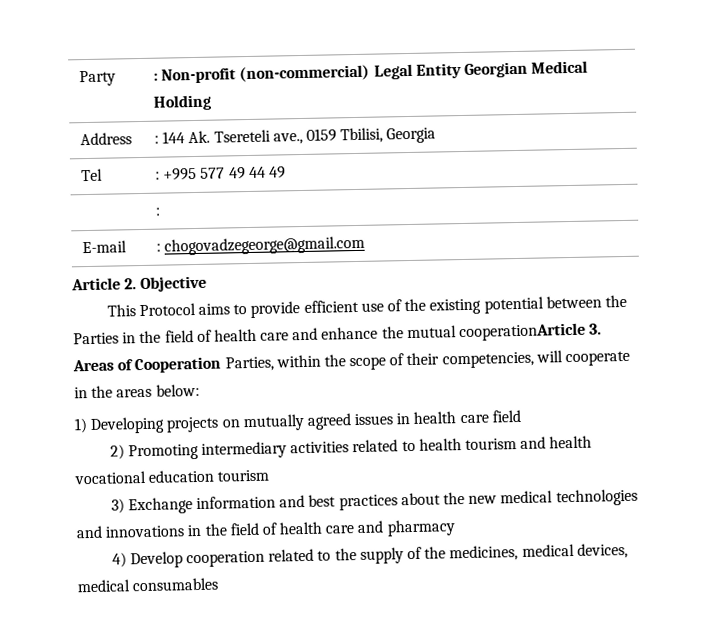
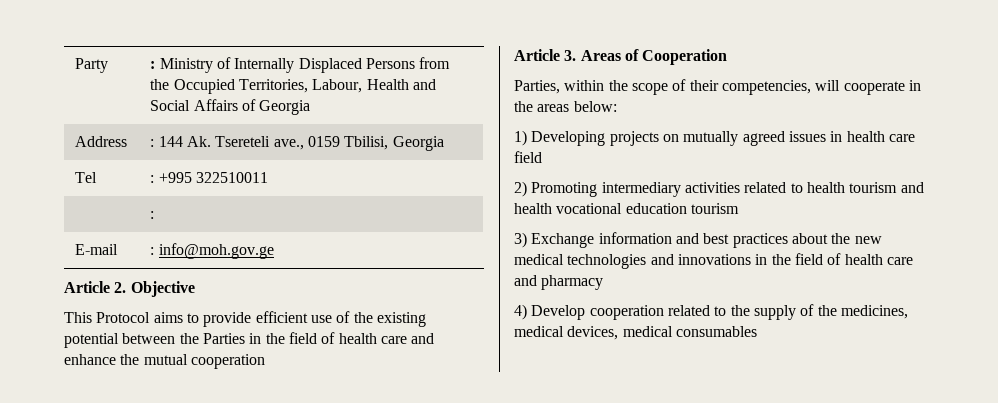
- Party | : Non-profit (non-commercial) Legal Entity Georgian Medical Holding
+ Party | : Ministry of Internally Displaced Persons from the Occupied Territories, Labour, Health and Social Affairs of Georgia
- Tel | : +995 577 49 44 49
+ Tel | : +995 322510011
- E-mail | : chogovadzegeorge@gmail.com
+ E-mail | : info@moh.gov.ge
- This Protocol aims to provide efficient use of the existing potential between the Parties in the field of health care and enhance the mutual cooperationArticle 3. Areas of Cooperation Parties, within the scope of their competencies, will cooperate in the areas below:
+ This Protocol aims to provide efficient use of the existing potential between the Parties in the field of health care and enhance the mutual cooperation
+ Article 3. Areas of Cooperation
+ Parties, within the scope of their competencies, will cooperate in the areas below:

